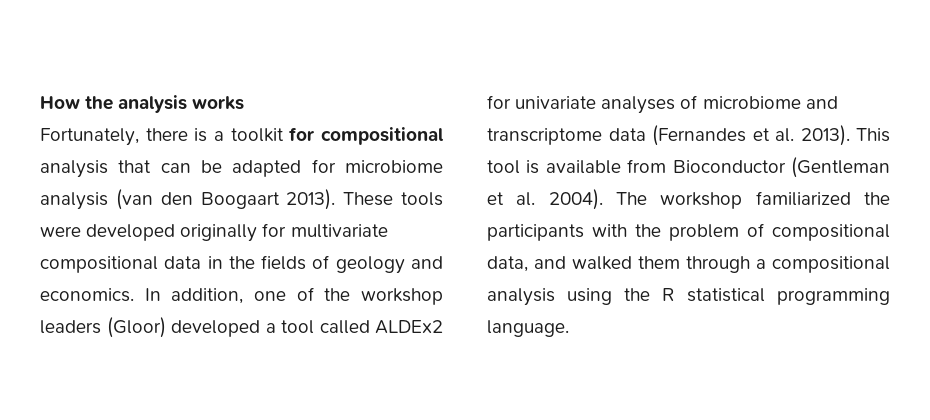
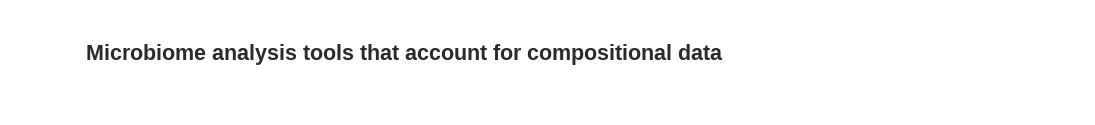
- How the analysis works
- Fortunately, there is a toolkit for compositional analysis that can be adapted for microbiome analysis (van den Boogaart 2013). These tools were developed originally for multivariate compositional data in the fields of geology and economics. In addition, one of the workshop leaders (Gloor) developed a tool called ALDEx2 for univariate analyses of microbiome and transcriptome data (Fernandes et al. 2013). This tool is available from Bioconductor (Gentleman et al. 2004). The workshop familiarized the participants with the problem of compositional data, and walked them through a compositional analysis using the R statistical programming language.
+ Microbiome analysis tools that account for compositional data

